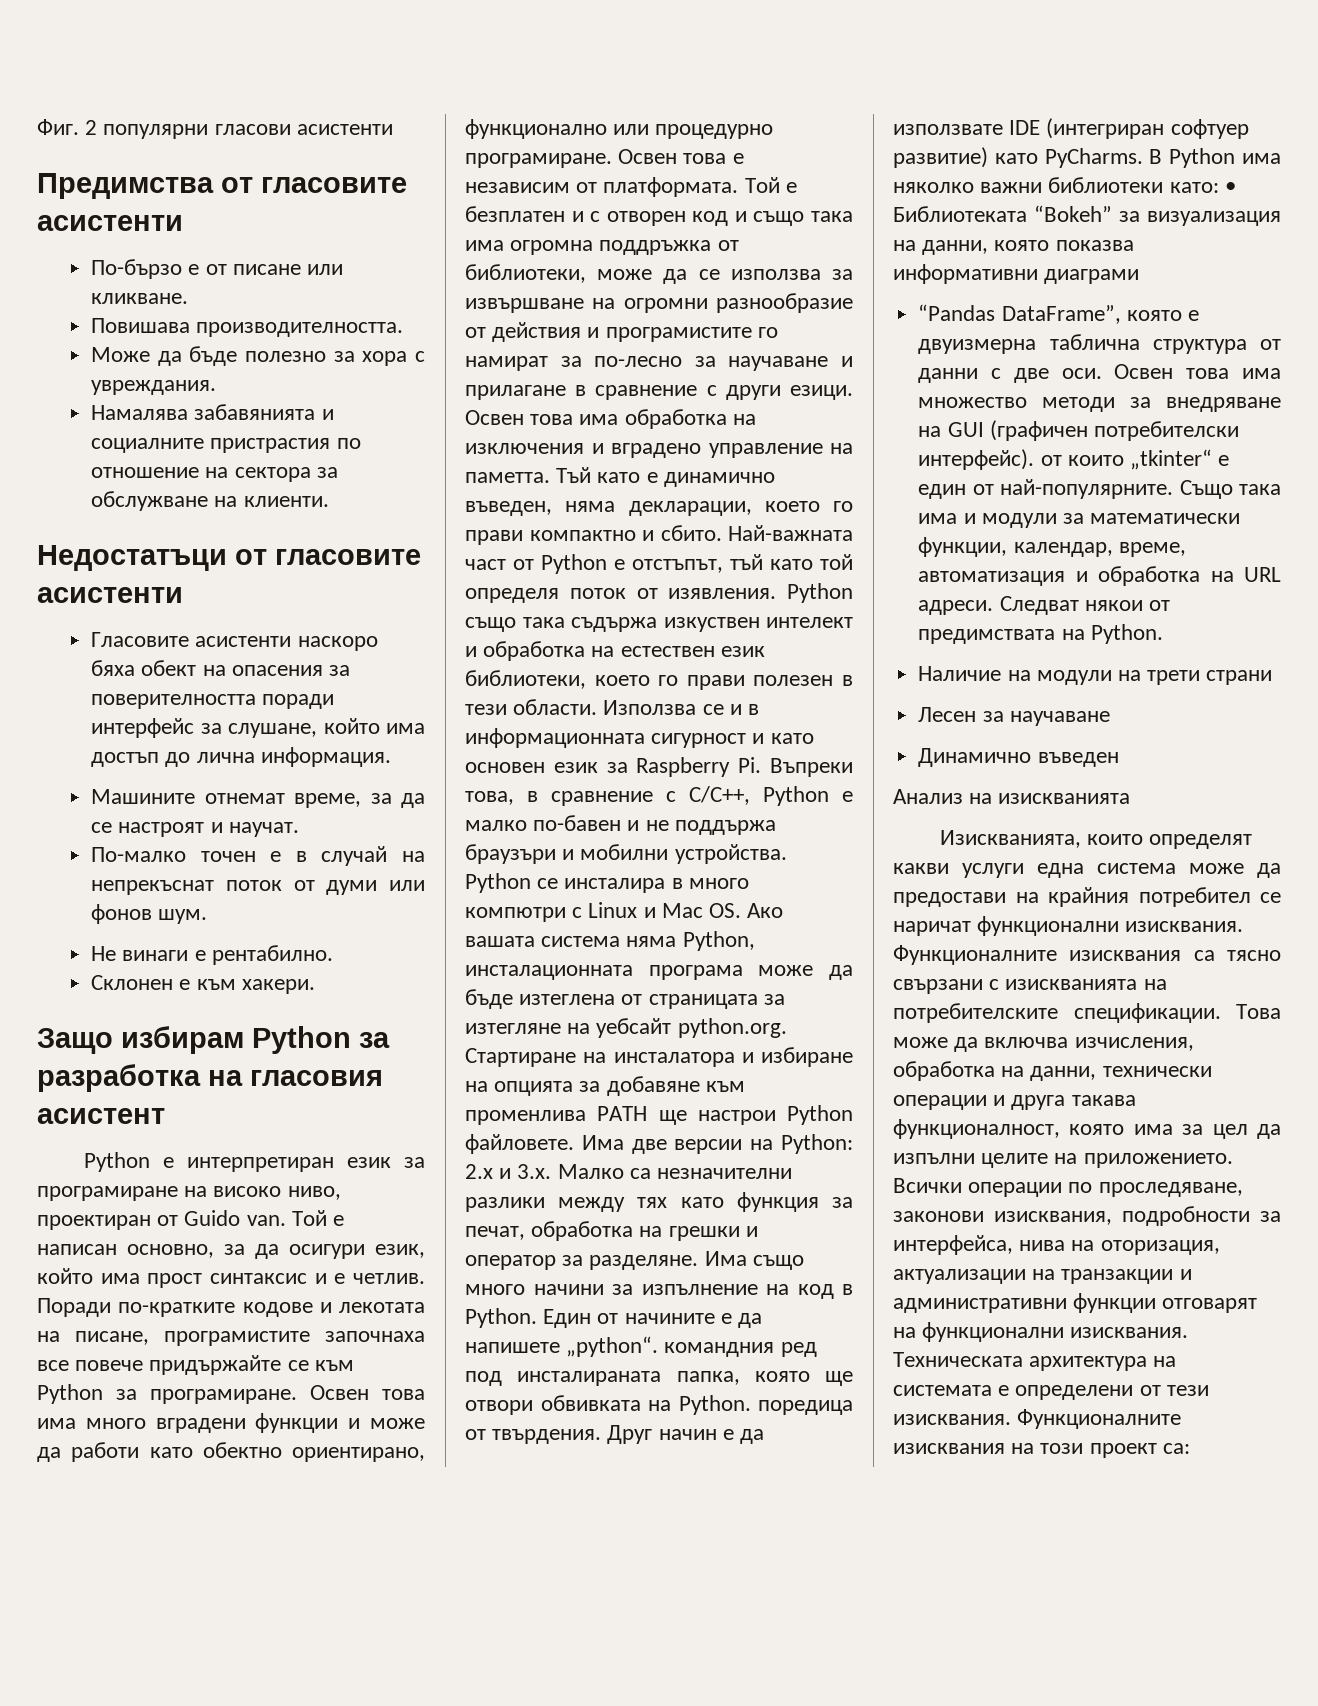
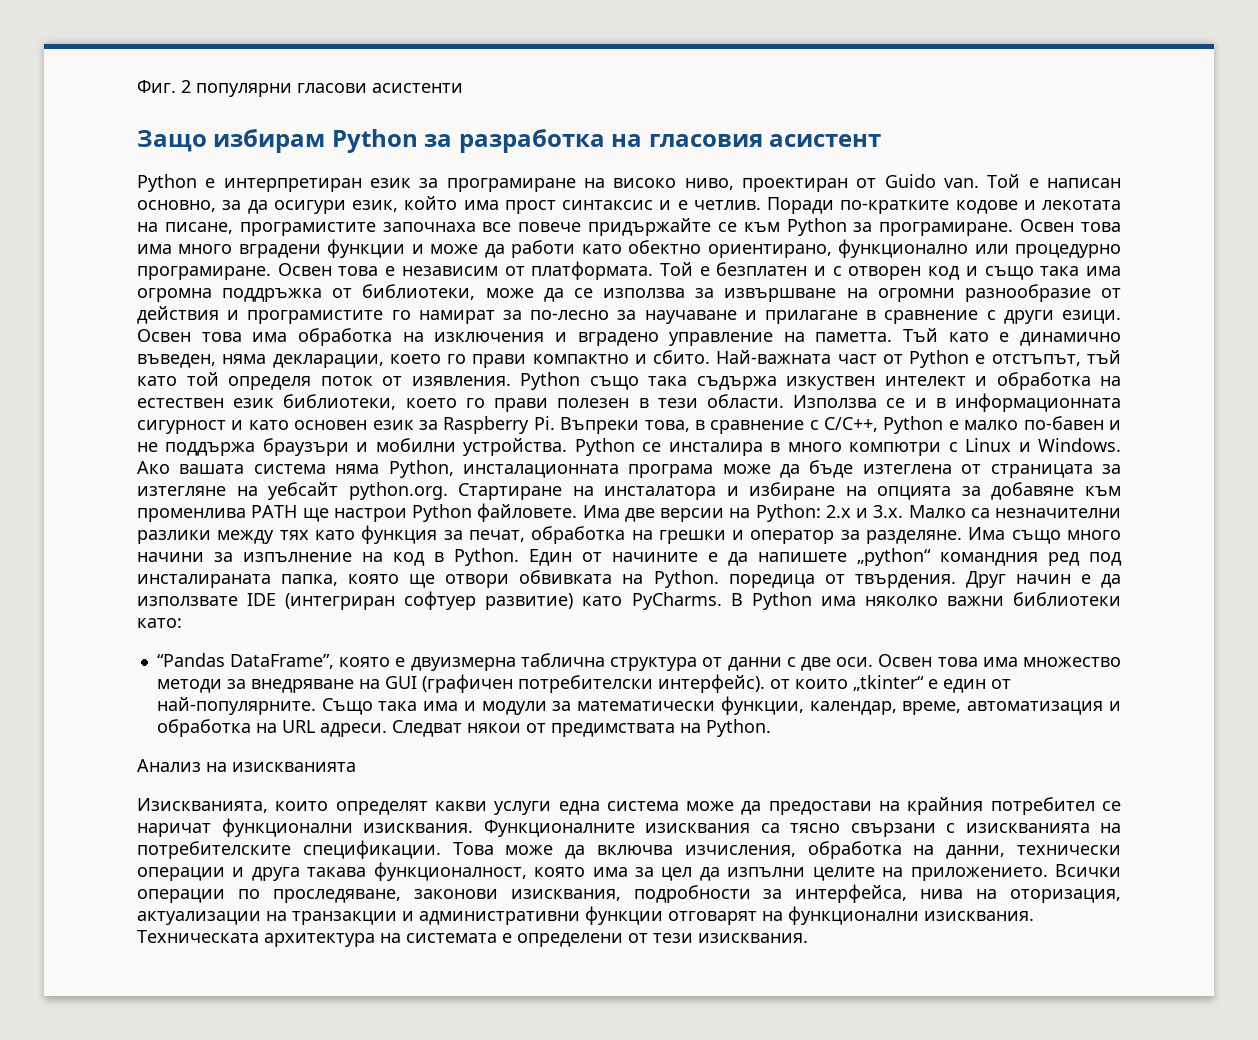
- Предимства от гласовите асистенти
- По-бързо е от писане или кликване.
- Повишава производителността.
- Може да бъде полезно за хора с увреждания.
- Намалява забавянията и социалните пристрастия по отношение на сектора за обслужване на клиенти.
- Недостатъци от гласовите асистенти
- Гласовите асистенти наскоро бяха обект на опасения за поверителността поради интерфейс за слушане, който има достъп до лична информация.
- Машините отнемат време, за да се настроят и научат.
- По-малко точен е в случай на непрекъснат поток от думи или фонов шум.
- Не винаги е рентабилно.
- Склонен е към хакери.
- Python се инсталира в много компютри с Linux и Mac OS. Ако вашата система няма Python, инсталационната програма може да бъде изтеглена от страницата за изтегляне на уебсайт python.org. Стартиране на инсталатора и избиране на опцията за добавяне към променлива PATH ще настрои Python файловете.
+ Python се инсталира в много компютри с Linux и Windows. Ако вашата система няма Python, инсталационната програма може да бъде изтеглена от страницата за изтегляне на уебсайт python.org. Стартиране на инсталатора и избиране на опцията за добавяне към променлива PATH ще настрои Python файловете.
- Един от начините е да напишете „python“. командния ред под инсталираната папка, която ще отвори обвивката на Python. поредица от твърдения.
+ Един от начините е да напишете „python“ командния ред под инсталираната папка, която ще отвори обвивката на Python. поредица от твърдения.
- В Python има няколко важни библиотеки като: • Библиотеката “Bokeh” за визуализация на данни, която показва информативни диаграми
+ В Python има няколко важни библиотеки като:
- Наличие на модули на трети страни
- Лесен за научаване
- Динамично въведен
- Функционалните изисквания на този проект са:

